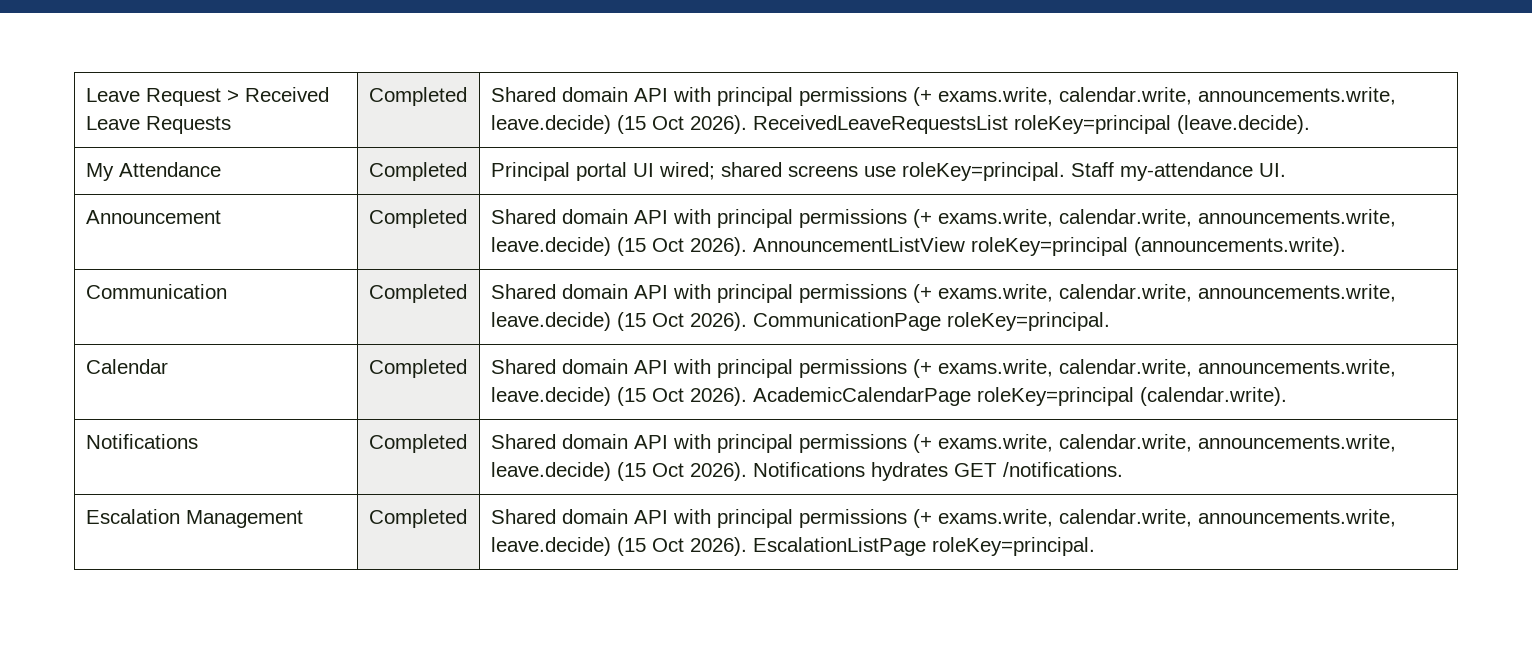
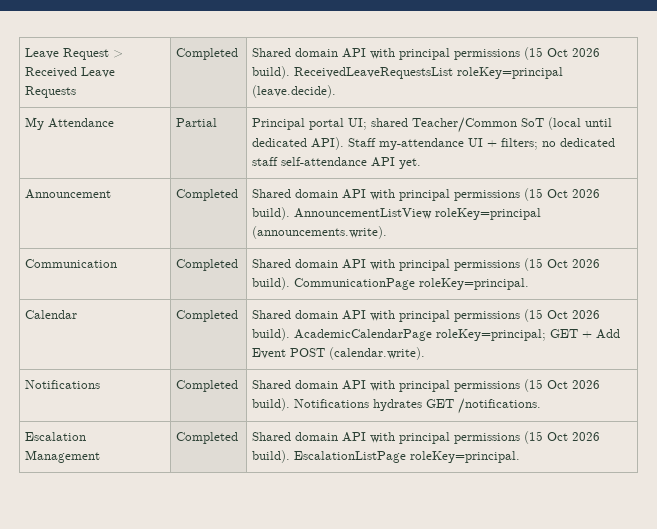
- Leave Request > Received Leave Requests | Completed | Shared domain API with principal permissions (+ exams.write, calendar.write, announcements.write, leave.decide) (15 Oct 2026). ReceivedLeaveRequestsList roleKey=principal (leave.decide).
+ Leave Request > Received Leave Requests | Completed | Shared domain API with principal permissions (15 Oct 2026 build). ReceivedLeaveRequestsList roleKey=principal (leave.decide).
- My Attendance | Completed | Principal portal UI wired; shared screens use roleKey=principal. Staff my-attendance UI.
+ My Attendance | Partial | Principal portal UI; shared Teacher/Common SoT (local until dedicated API). Staff my-attendance UI + filters; no dedicated staff self-attendance API yet.
- Announcement | Completed | Shared domain API with principal permissions (+ exams.write, calendar.write, announcements.write, leave.decide) (15 Oct 2026). AnnouncementListView roleKey=principal (announcements.write).
+ Announcement | Completed | Shared domain API with principal permissions (15 Oct 2026 build). AnnouncementListView roleKey=principal (announcements.write).
- Communication | Completed | Shared domain API with principal permissions (+ exams.write, calendar.write, announcements.write, leave.decide) (15 Oct 2026). CommunicationPage roleKey=principal.
+ Communication | Completed | Shared domain API with principal permissions (15 Oct 2026 build). CommunicationPage roleKey=principal.
- Calendar | Completed | Shared domain API with principal permissions (+ exams.write, calendar.write, announcements.write, leave.decide) (15 Oct 2026). AcademicCalendarPage roleKey=principal (calendar.write).
+ Calendar | Completed | Shared domain API with principal permissions (15 Oct 2026 build). AcademicCalendarPage roleKey=principal; GET + Add Event POST (calendar.write).
- Notifications | Completed | Shared domain API with principal permissions (+ exams.write, calendar.write, announcements.write, leave.decide) (15 Oct 2026). Notifications hydrates GET /notifications.
+ Notifications | Completed | Shared domain API with principal permissions (15 Oct 2026 build). Notifications hydrates GET /notifications.
- Escalation Management | Completed | Shared domain API with principal permissions (+ exams.write, calendar.write, announcements.write, leave.decide) (15 Oct 2026). EscalationListPage roleKey=principal.
+ Escalation Management | Completed | Shared domain API with principal permissions (15 Oct 2026 build). EscalationListPage roleKey=principal.

